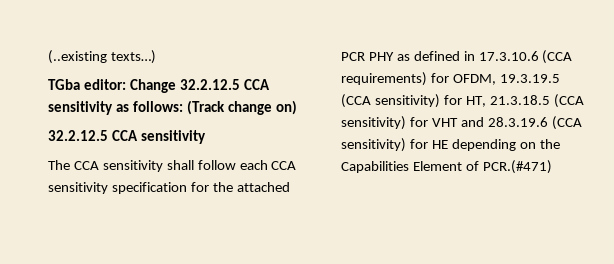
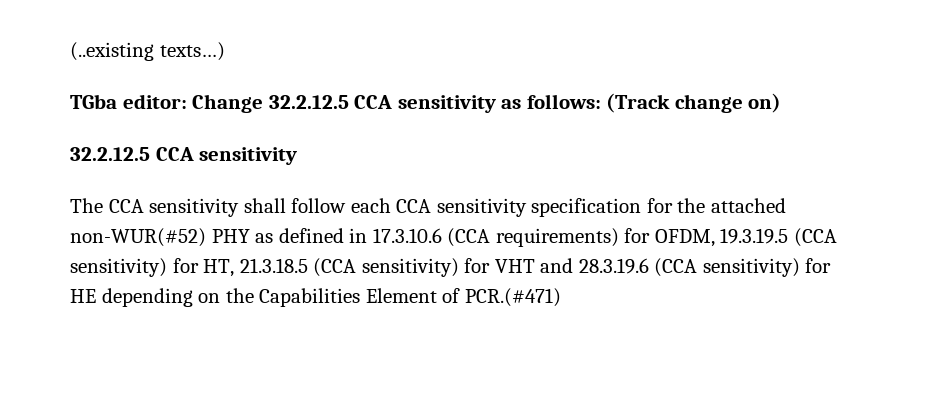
- The CCA sensitivity shall follow each CCA sensitivity specification for the attached PCR PHY as defined in 17.3.10.6 (CCA requirements) for OFDM, 19.3.19.5 (CCA sensitivity) for HT, 21.3.18.5 (CCA sensitivity) for VHT and 28.3.19.6 (CCA sensitivity) for HE depending on the Capabilities Element of PCR.(#471)
+ The CCA sensitivity shall follow each CCA sensitivity specification for the attached non-WUR(#52) PHY as defined in 17.3.10.6 (CCA requirements) for OFDM, 19.3.19.5 (CCA sensitivity) for HT, 21.3.18.5 (CCA sensitivity) for VHT and 28.3.19.6 (CCA sensitivity) for HE depending on the Capabilities Element of PCR.(#471)

